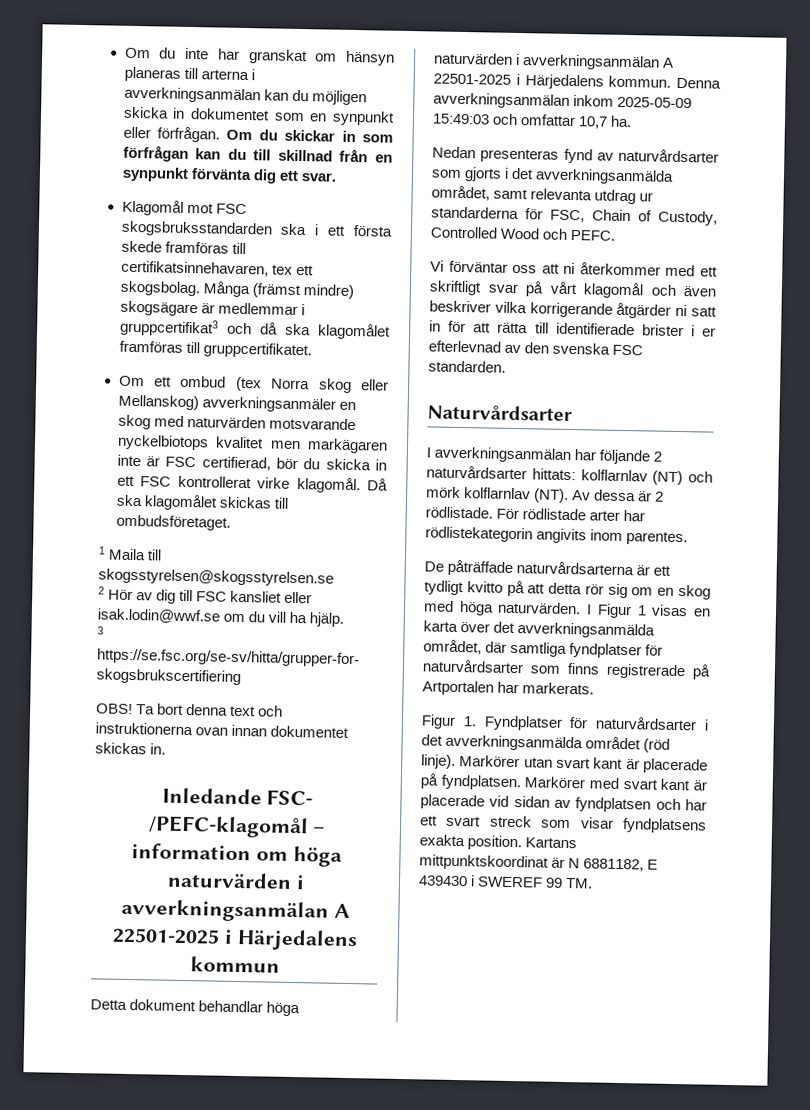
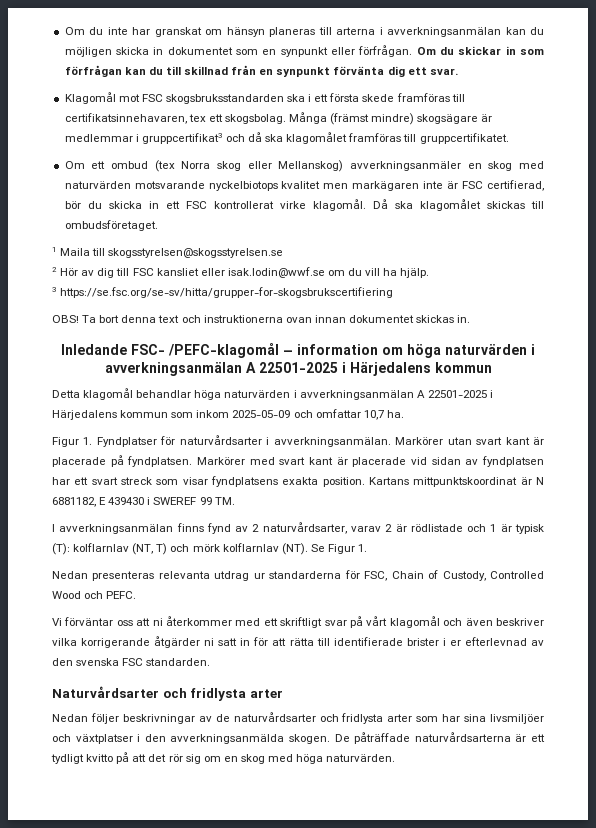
- Detta dokument behandlar höga naturvärden i avverkningsanmälan A 22501-2025 i Härjedalens kommun. Denna avverkningsanmälan inkom 2025-05-09 15:49:03 och omfattar 10,7 ha.
+ Detta klagomål behandlar höga naturvärden i avverkningsanmälan A 22501-2025 i Härjedalens kommun som inkom 2025-05-09 och omfattar 10,7 ha.
- Nedan presenteras fynd av naturvårdsarter som gjorts i det avverkningsanmälda området, samt relevanta utdrag ur standarderna för FSC, Chain of Custody, Controlled Wood och PEFC.
+ Figur 1. Fyndplatser för naturvårdsarter i avverkningsanmälan. Markörer utan svart kant är placerade på fyndplatsen. Markörer med svart kant är placerade vid sidan av fyndplatsen har ett svart streck som visar fyndplatsens exakta position. Kartans mittpunktskoordinat är N 6881182, E 439430 i SWEREF 99 TM.
+ I avverkningsanmälan finns fynd av 2 naturvårdsarter, varav 2 är rödlistade och 1 är typisk (T): kolflarnlav (NT, T) och mörk kolflarnlav (NT). Se Figur 1.
+ Nedan presenteras relevanta utdrag ur standarderna för FSC, Chain of Custody, Controlled Wood och PEFC.
- Naturvårdsarter
- I avverkningsanmälan har följande 2 naturvårdsarter hittats: kolflarnlav (NT) och mörk kolflarnlav (NT). Av dessa är 2 rödlistade. För rödlistade arter har rödlistekategorin angivits inom parentes.
- De påträffade naturvårdsarterna är ett tydligt kvitto på att detta rör sig om en skog med höga naturvärden. I Figur 1 visas en karta över det avverkningsanmälda området, där samtliga fyndplatser för naturvårdsarter som finns registrerade på Artportalen har markerats.
- Figur 1. Fyndplatser för naturvårdsarter i det avverkningsanmälda området (röd linje). Markörer utan svart kant är placerade på fyndplatsen. Markörer med svart kant är placerade vid sidan av fyndplatsen och har ett svart streck som visar fyndplatsens exakta position. Kartans mittpunktskoordinat är N 6881182, E 439430 i SWEREF 99 TM.
+ Naturvårdsarter och fridlysta arter
+ Nedan följer beskrivningar av de naturvårdsarter och fridlysta arter som har sina livsmiljöer och växtplatser i den avverkningsanmälda skogen. De påträffade naturvårdsarterna är ett tydligt kvitto på att det rör sig om en skog med höga naturvärden.

